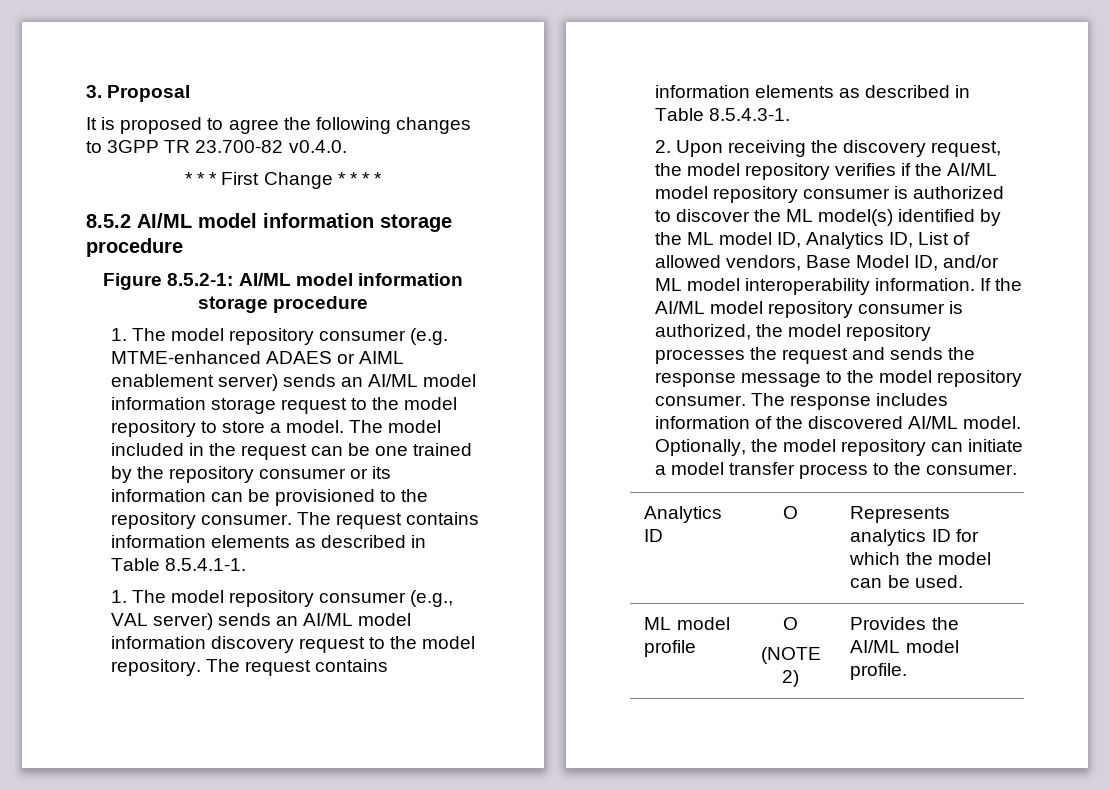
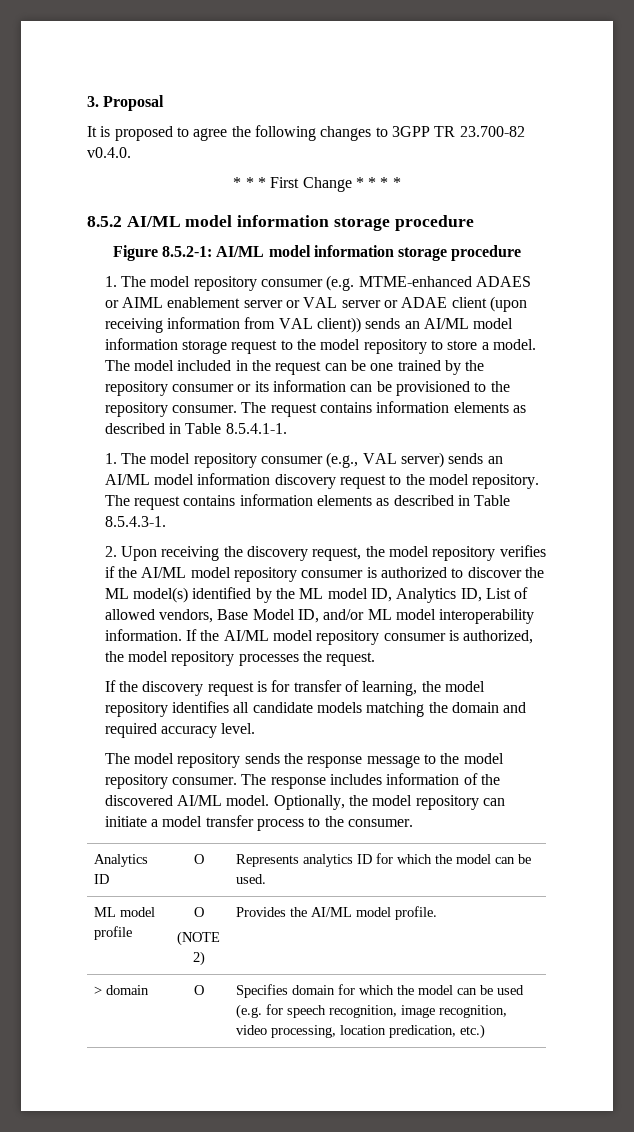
- 1. The model repository consumer (e.g. MTME-enhanced ADAES or AIML enablement server) sends an AI/ML model information storage request to the model repository to store a model.
+ 1. The model repository consumer (e.g. MTME-enhanced ADAES or AIML enablement server or VAL server or ADAE client (upon receiving information from VAL client)) sends an AI/ML model information storage request to the model repository to store a model.
- If the AI/ML model repository consumer is authorized, the model repository processes the request and sends the response message to the model repository consumer.
+ If the AI/ML model repository consumer is authorized, the model repository processes the request.
+ If the discovery request is for transfer of learning, the model repository identifies all candidate models matching the domain and required accuracy level.
+ The model repository sends the response message to the model repository consumer.
+ > domain | O | Specifies domain for which the model can be used (e.g. for speech recognition, image recognition, video processing, location predication, etc.)

